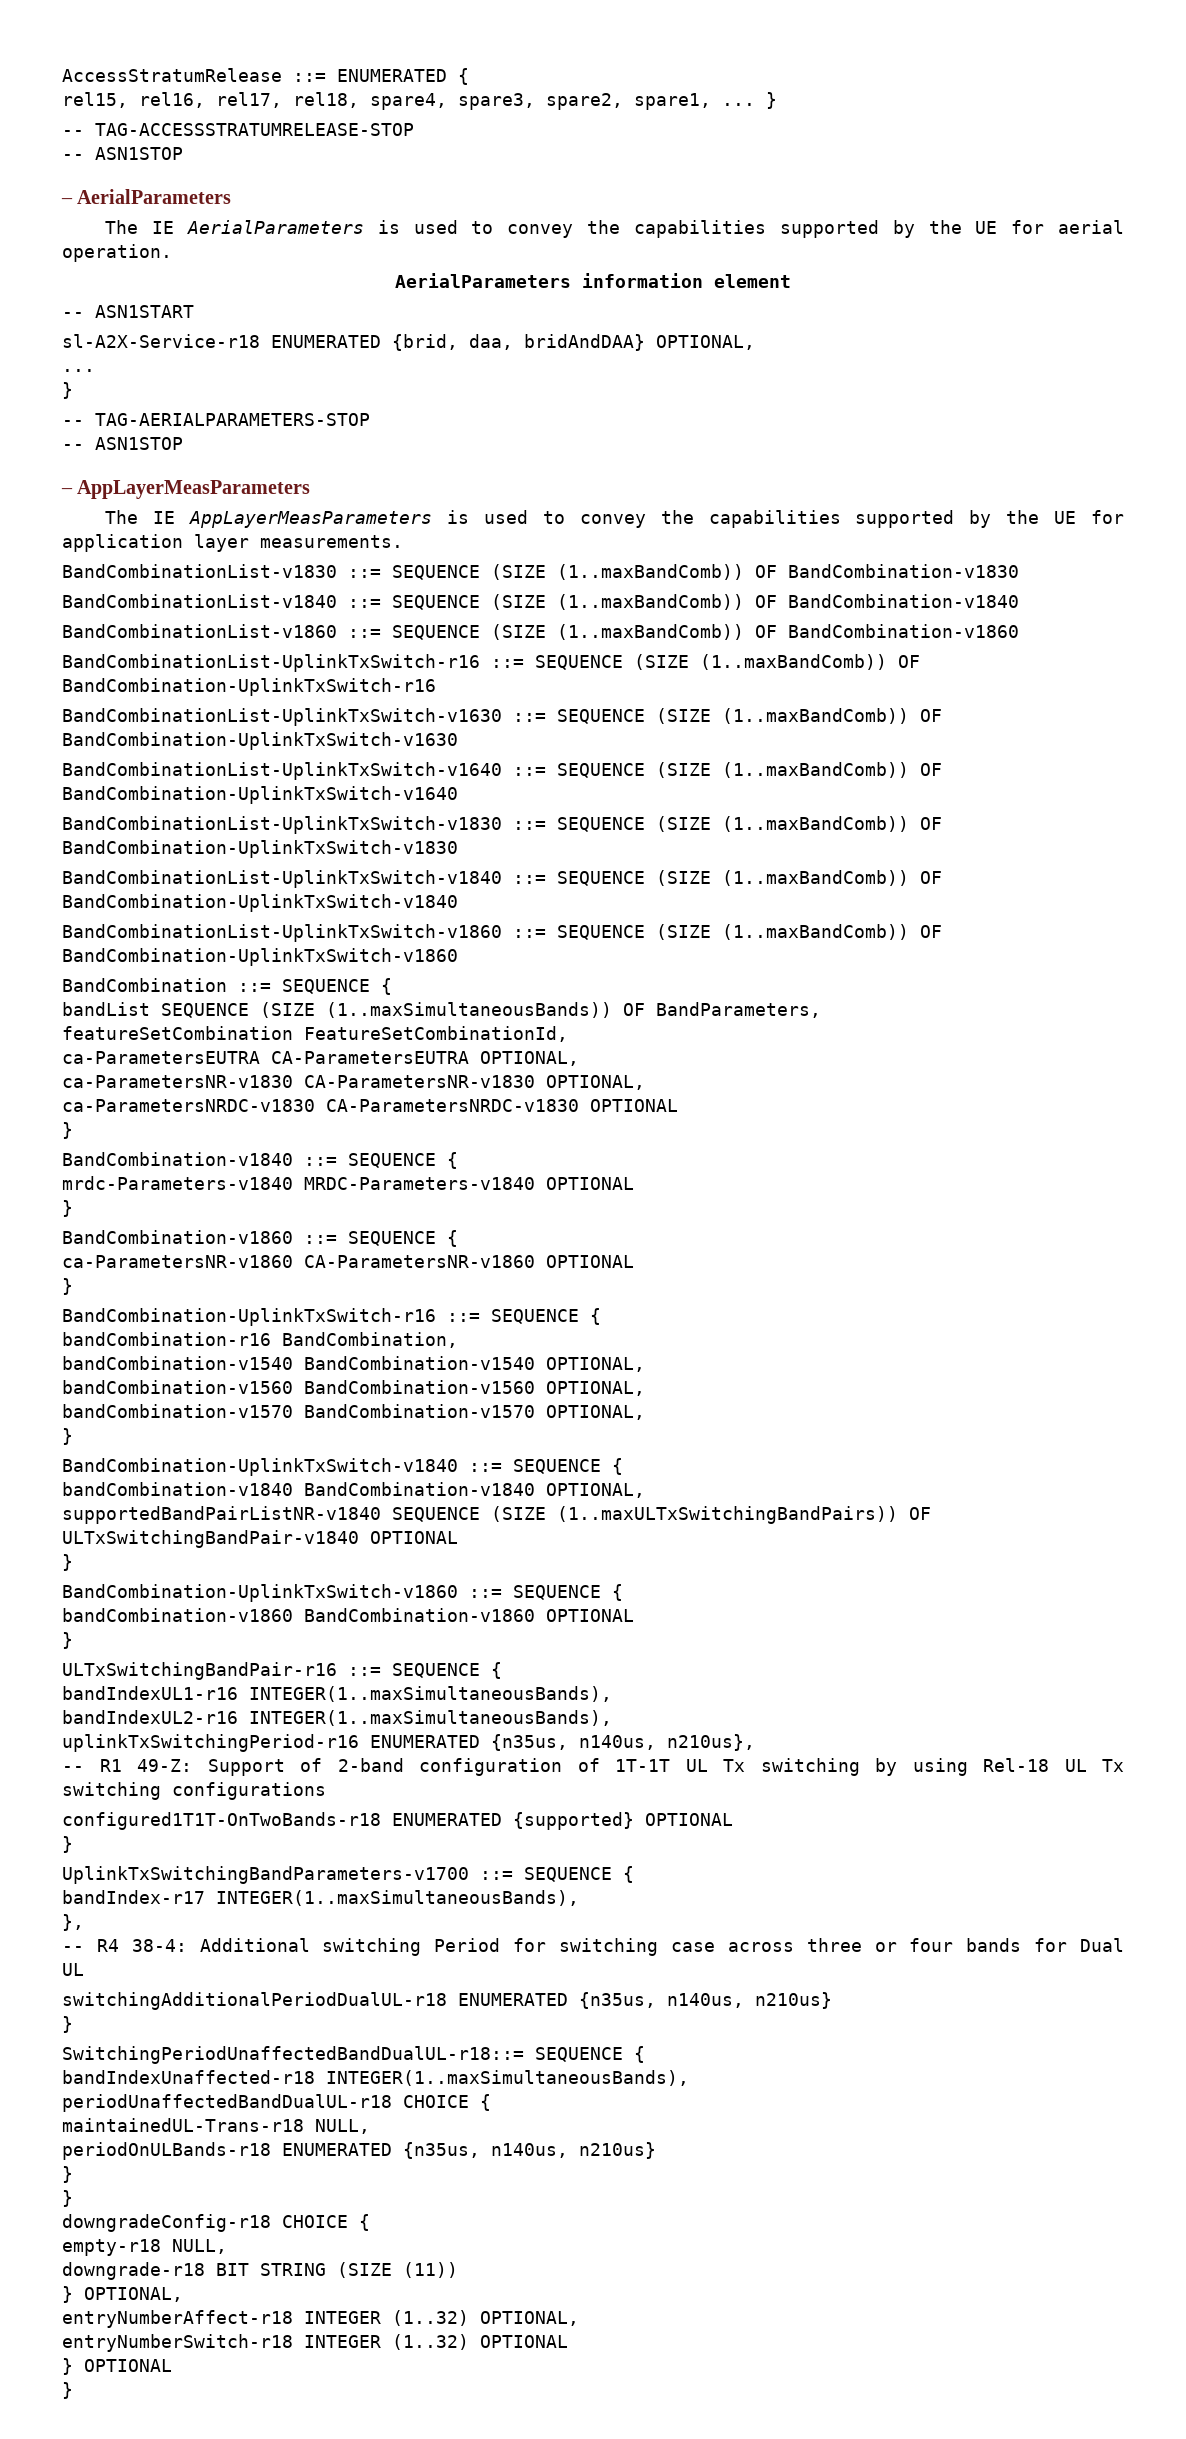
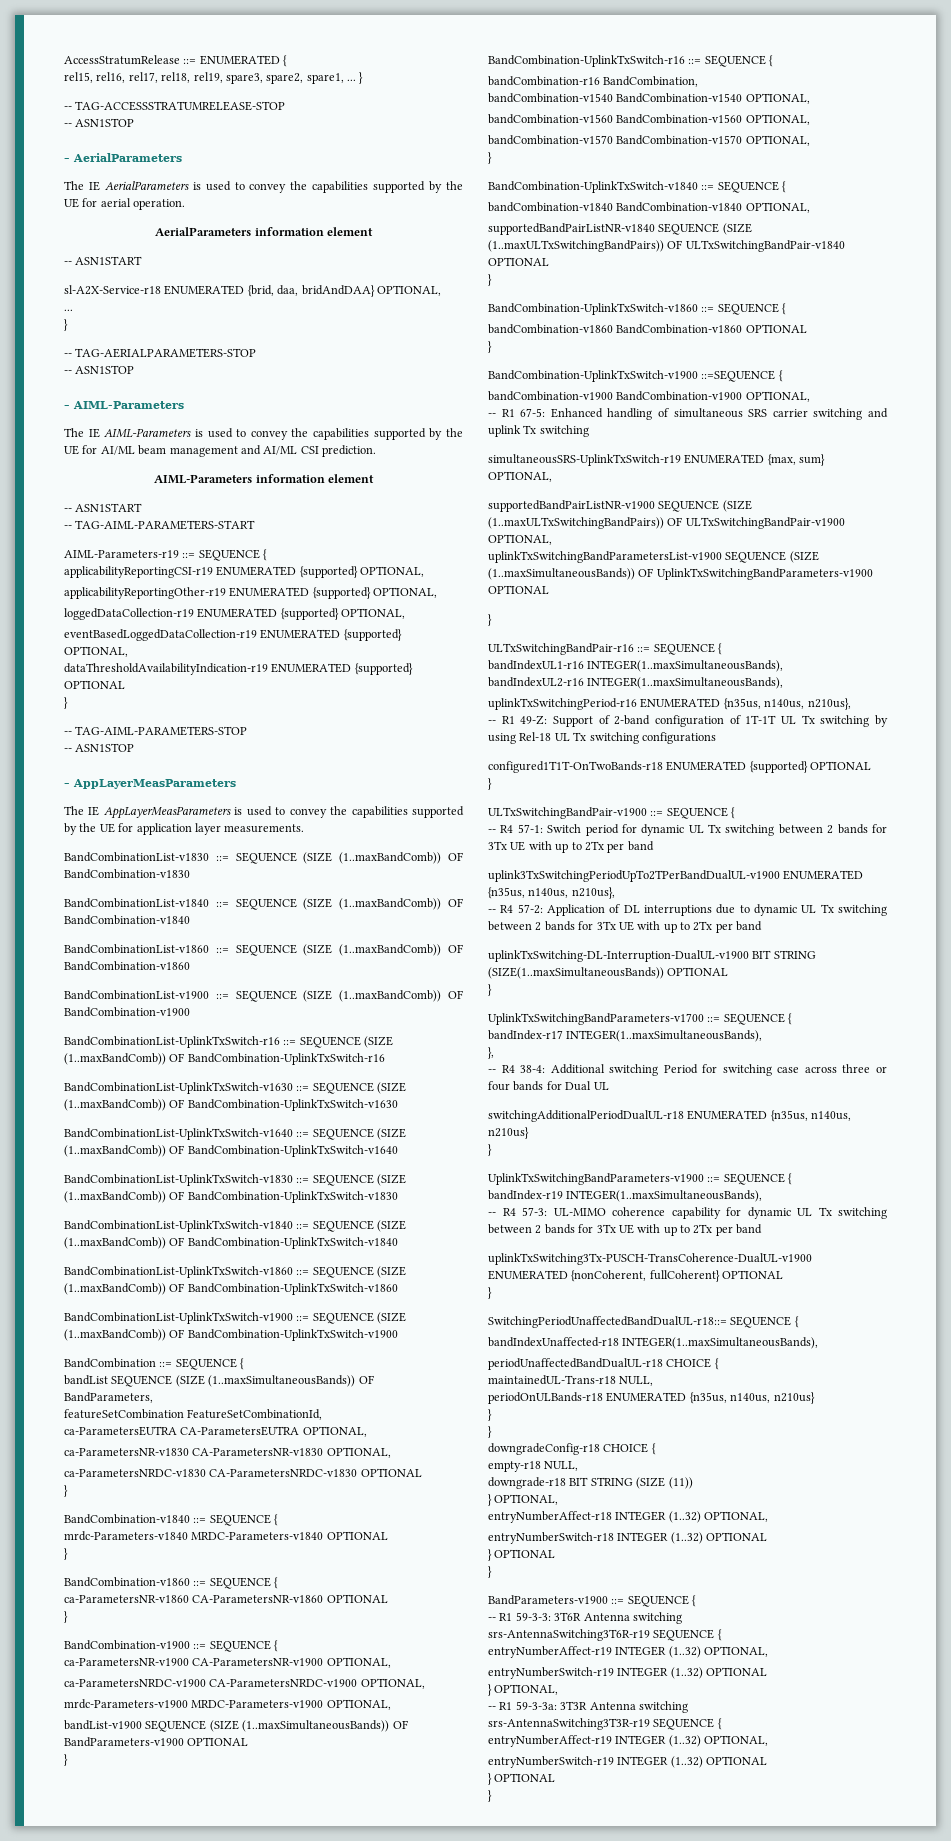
- rel15, rel16, rel17, rel18, spare4, spare3, spare2, spare1, ...
+ rel15, rel16, rel17, rel18, rel19, spare3, spare2, spare1, ...
+ – AIML-Parameters
+ The IE AIML-Parameters is used to convey the capabilities supported by the UE for AI/ML beam management and AI/ML CSI prediction.
+ AIML-Parameters information element
+ -- ASN1START
+ -- TAG-AIML-PARAMETERS-START
+ AIML-Parameters-r19 ::= SEQUENCE {
+ applicabilityReportingCSI-r19 ENUMERATED {supported} OPTIONAL,
+ applicabilityReportingOther-r19 ENUMERATED {supported} OPTIONAL,
+ loggedDataCollection-r19 ENUMERATED {supported} OPTIONAL,
+ eventBasedLoggedDataCollection-r19 ENUMERATED {supported} OPTIONAL,
+ dataThresholdAvailabilityIndication-r19 ENUMERATED {supported} OPTIONAL
+ }
+ -- TAG-AIML-PARAMETERS-STOP
+ -- ASN1STOP
+ BandCombinationList-v1900 ::= SEQUENCE (SIZE (1..maxBandComb)) OF BandCombination-v1900
+ BandCombinationList-UplinkTxSwitch-v1900 ::= SEQUENCE (SIZE (1..maxBandComb)) OF BandCombination-UplinkTxSwitch-v1900
+ BandCombination-v1900 ::= SEQUENCE {
+ ca-ParametersNR-v1900 CA-ParametersNR-v1900 OPTIONAL,
+ ca-ParametersNRDC-v1900 CA-ParametersNRDC-v1900 OPTIONAL,
+ mrdc-Parameters-v1900 MRDC-Parameters-v1900 OPTIONAL,
+ bandList-v1900 SEQUENCE (SIZE (1..maxSimultaneousBands)) OF BandParameters-v1900 OPTIONAL
+ }
+ BandCombination-UplinkTxSwitch-v1900 ::=SEQUENCE {
+ bandCombination-v1900 BandCombination-v1900 OPTIONAL,
+ -- R1 67-5: Enhanced handling of simultaneous SRS carrier switching and uplink Tx switching
+ simultaneousSRS-UplinkTxSwitch-r19 ENUMERATED {max, sum} OPTIONAL,
+ supportedBandPairListNR-v1900 SEQUENCE (SIZE (1..maxULTxSwitchingBandPairs)) OF ULTxSwitchingBandPair-v1900 OPTIONAL,
+ uplinkTxSwitchingBandParametersList-v1900 SEQUENCE (SIZE (1..maxSimultaneousBands)) OF UplinkTxSwitchingBandParameters-v1900 OPTIONAL
+ }
+ ULTxSwitchingBandPair-v1900 ::= SEQUENCE {
+ -- R4 57-1: Switch period for dynamic UL Tx switching between 2 bands for 3Tx UE with up to 2Tx per band
+ uplink3TxSwitchingPeriodUpTo2TPerBandDualUL-v1900 ENUMERATED {n35us, n140us, n210us},
+ -- R4 57-2: Application of DL interruptions due to dynamic UL Tx switching between 2 bands for 3Tx UE with up to 2Tx per band
+ uplinkTxSwitching-DL-Interruption-DualUL-v1900 BIT STRING (SIZE(1..maxSimultaneousBands)) OPTIONAL
+ }
+ UplinkTxSwitchingBandParameters-v1900 ::= SEQUENCE {
+ bandIndex-r19 INTEGER(1..maxSimultaneousBands),
+ -- R4 57-3: UL-MIMO coherence capability for dynamic UL Tx switching between 2 bands for 3Tx UE with up to 2Tx per band
+ uplinkTxSwitching3Tx-PUSCH-TransCoherence-DualUL-v1900 ENUMERATED {nonCoherent, fullCoherent} OPTIONAL
+ }
+ BandParameters-v1900 ::= SEQUENCE {
+ -- R1 59-3-3: 3T6R Antenna switching
+ srs-AntennaSwitching3T6R-r19 SEQUENCE {
+ entryNumberAffect-r19 INTEGER (1..32) OPTIONAL,
+ entryNumberSwitch-r19 INTEGER (1..32) OPTIONAL
+ } OPTIONAL,
+ -- R1 59-3-3a: 3T3R Antenna switching
+ srs-AntennaSwitching3T3R-r19 SEQUENCE {
+ entryNumberAffect-r19 INTEGER (1..32) OPTIONAL,
+ entryNumberSwitch-r19 INTEGER (1..32) OPTIONAL
+ } OPTIONAL
+ }

